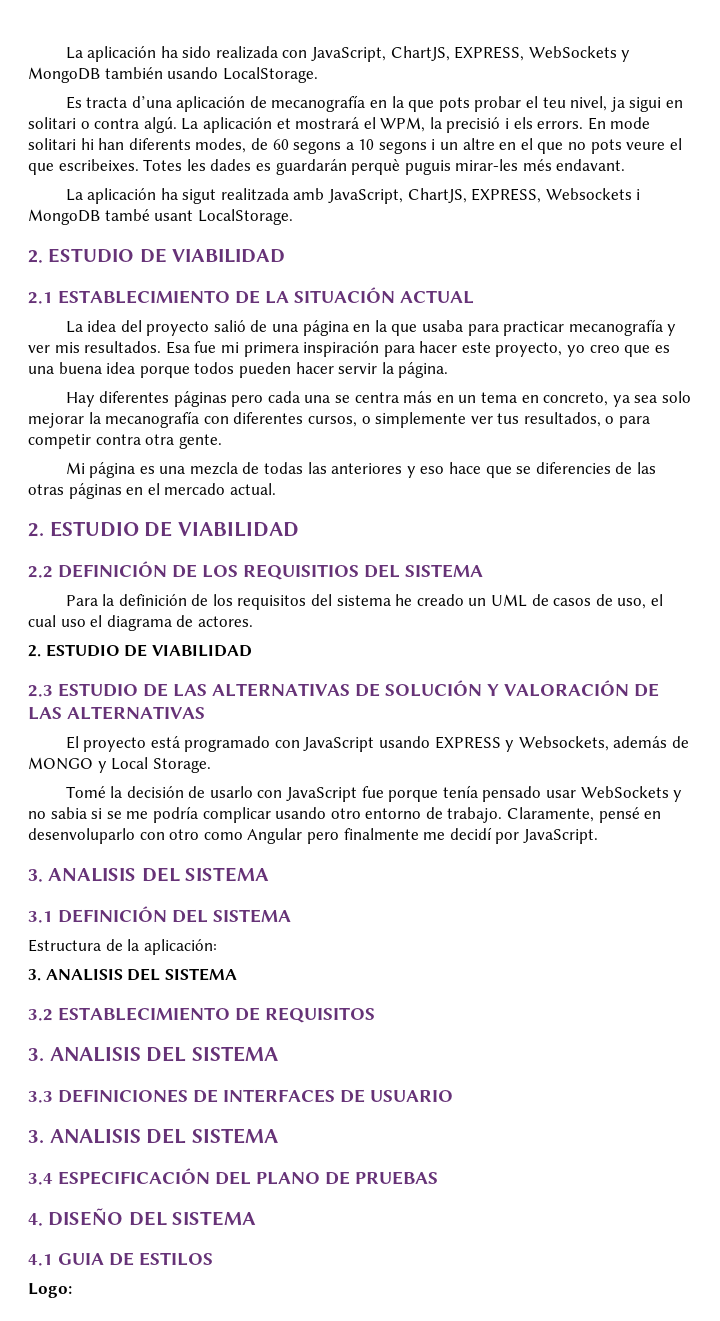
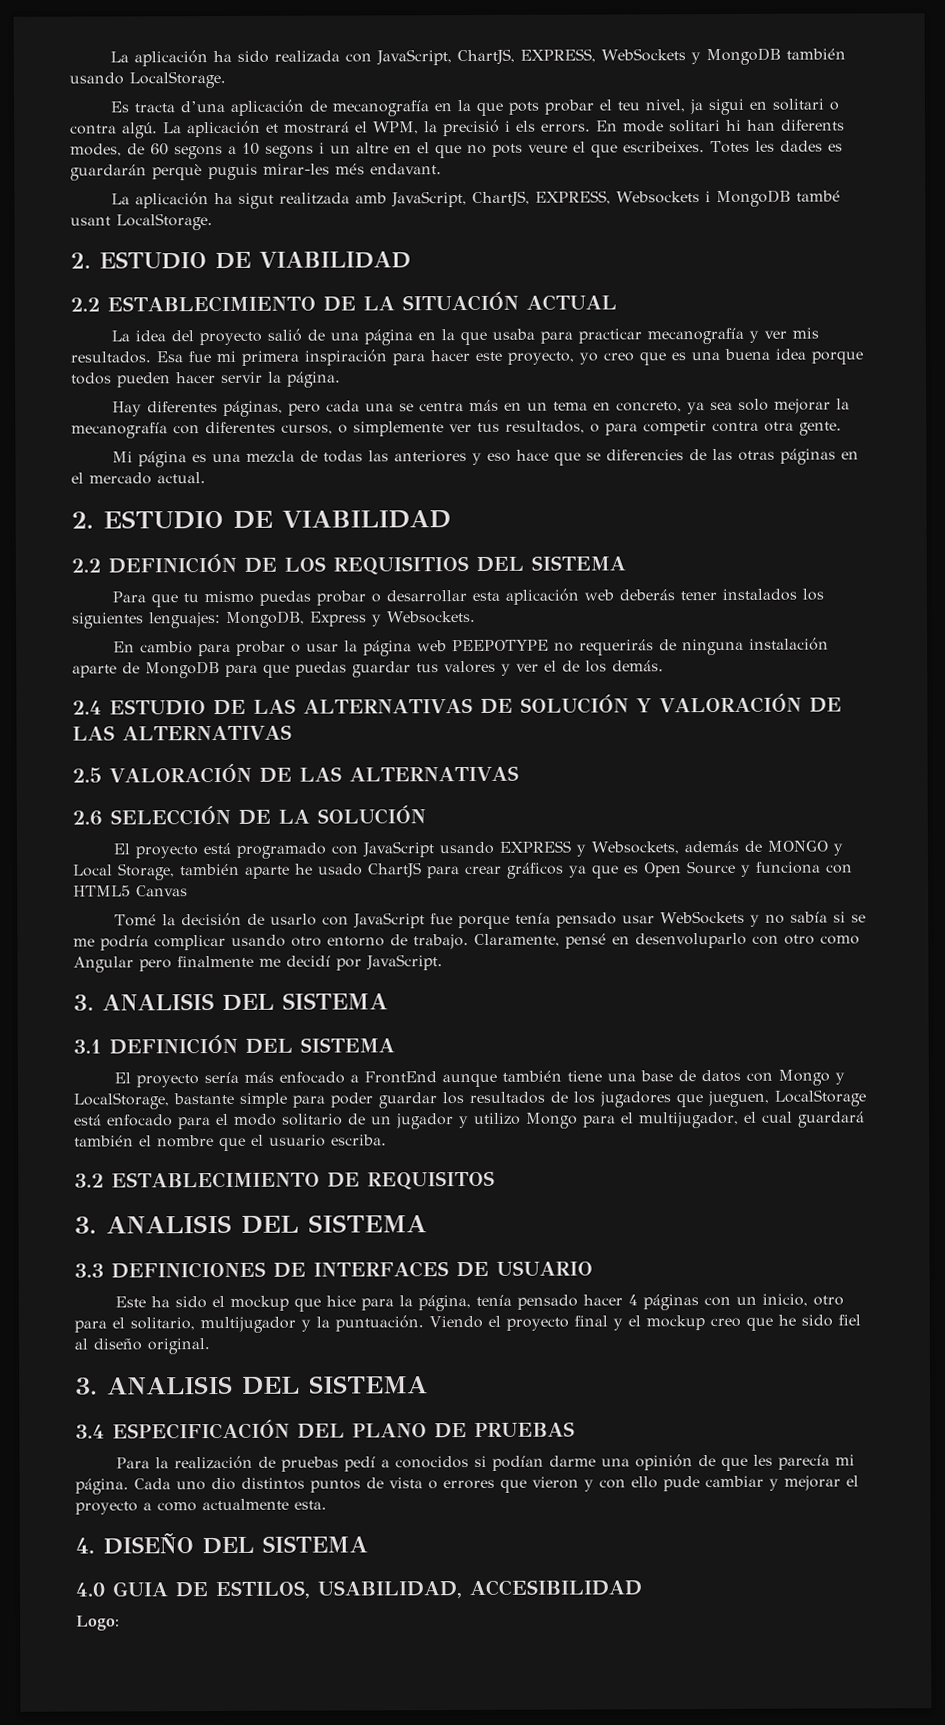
- 2.1 ESTABLECIMIENTO DE LA SITUACIÓN ACTUAL
+ 2.2 ESTABLECIMIENTO DE LA SITUACIÓN ACTUAL
- Hay diferentes páginas pero cada una se centra más en un tema en concreto, ya sea solo mejorar la mecanografía con diferentes cursos, o simplemente ver tus resultados, o para competir contra otra gente.
+ Hay diferentes páginas, pero cada una se centra más en un tema en concreto, ya sea solo mejorar la mecanografía con diferentes cursos, o simplemente ver tus resultados, o para competir contra otra gente.
- Para la definición de los requisitos del sistema he creado un UML de casos de uso, el cual uso el diagrama de actores.
- 2. ESTUDIO DE VIABILIDAD
- 2.3 ESTUDIO DE LAS ALTERNATIVAS DE SOLUCIÓN Y VALORACIÓN DE LAS ALTERNATIVAS
+ Para que tu mismo puedas probar o desarrollar esta aplicación web deberás tener instalados los siguientes lenguajes: MongoDB, Express y Websockets.
+ En cambio para probar o usar la página web PEEPOTYPE no requerirás de ninguna instalación aparte de MongoDB para que puedas guardar tus valores y ver el de los demás.
+ 2.4 ESTUDIO DE LAS ALTERNATIVAS DE SOLUCIÓN Y VALORACIÓN DE LAS ALTERNATIVAS
+ 2.5 VALORACIÓN DE LAS ALTERNATIVAS
+ 2.6 SELECCIÓN DE LA SOLUCIÓN
- El proyecto está programado con JavaScript usando EXPRESS y Websockets, además de MONGO y Local Storage.
+ El proyecto está programado con JavaScript usando EXPRESS y Websockets, además de MONGO y Local Storage, también aparte he usado ChartJS para crear gráficos ya que es Open Source y funciona con HTML5 Canvas
- Tomé la decisión de usarlo con JavaScript fue porque tenía pensado usar WebSockets y no sabia si se me podría complicar usando otro entorno de trabajo.
+ Tomé la decisión de usarlo con JavaScript fue porque tenía pensado usar WebSockets y no sabía si se me podría complicar usando otro entorno de trabajo.
- Estructura de la aplicación:
- 3. ANALISIS DEL SISTEMA
+ El proyecto sería más enfocado a FrontEnd aunque también tiene una base de datos con Mongo y LocalStorage, bastante simple para poder guardar los resultados de los jugadores que jueguen, LocalStorage está enfocado para el modo solitario de un jugador y utilizo Mongo para el multijugador, el cual guardará también el nombre que el usuario escriba.
+ Este ha sido el mockup que hice para la página, tenía pensado hacer 4 páginas con un inicio, otro para el solitario, multijugador y la puntuación. Viendo el proyecto final y el mockup creo que he sido fiel al diseño original.
+ Para la realización de pruebas pedí a conocidos si podían darme una opinión de que les parecía mi página. Cada uno dio distintos puntos de vista o errores que vieron y con ello pude cambiar y mejorar el proyecto a como actualmente esta.
- 4.1 GUIA DE ESTILOS
+ 4.0 GUIA DE ESTILOS, USABILIDAD, ACCESIBILIDAD

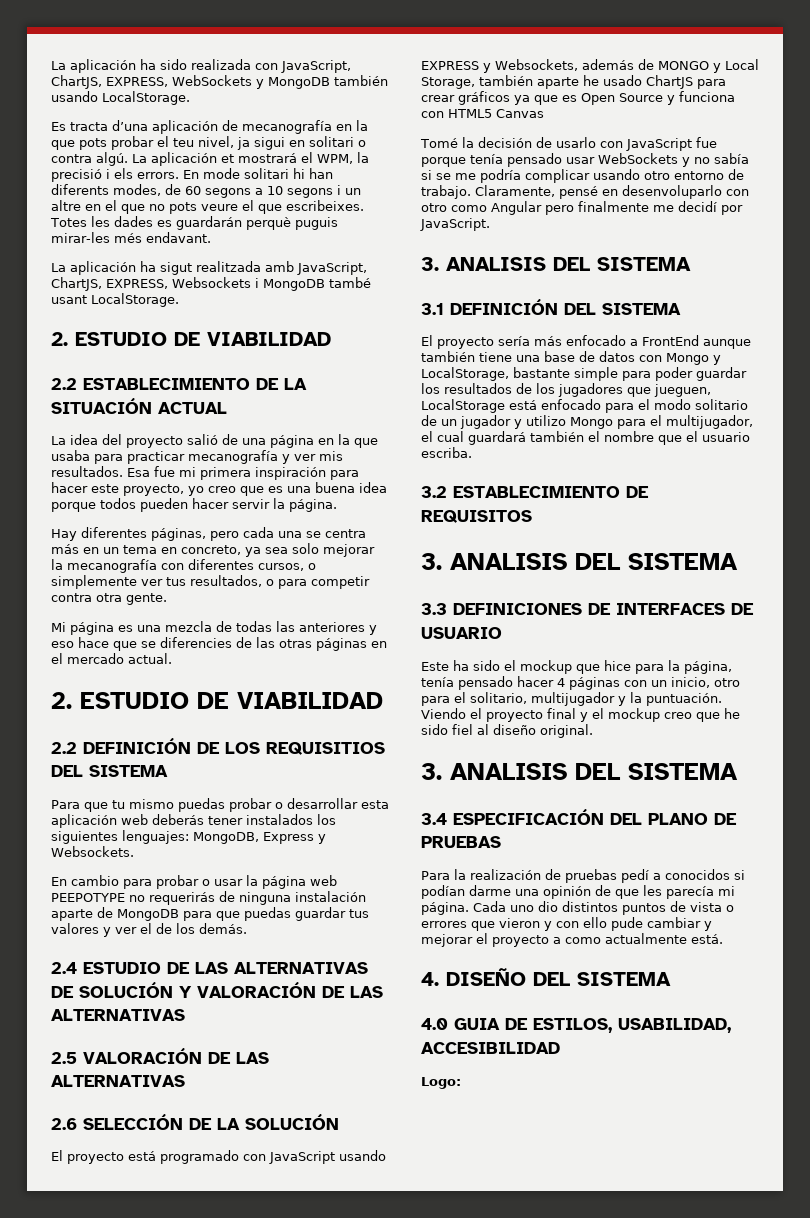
- Cada uno dio distintos puntos de vista o errores que vieron y con ello pude cambiar y mejorar el proyecto a como actualmente esta.
+ Cada uno dio distintos puntos de vista o errores que vieron y con ello pude cambiar y mejorar el proyecto a como actualmente está.

